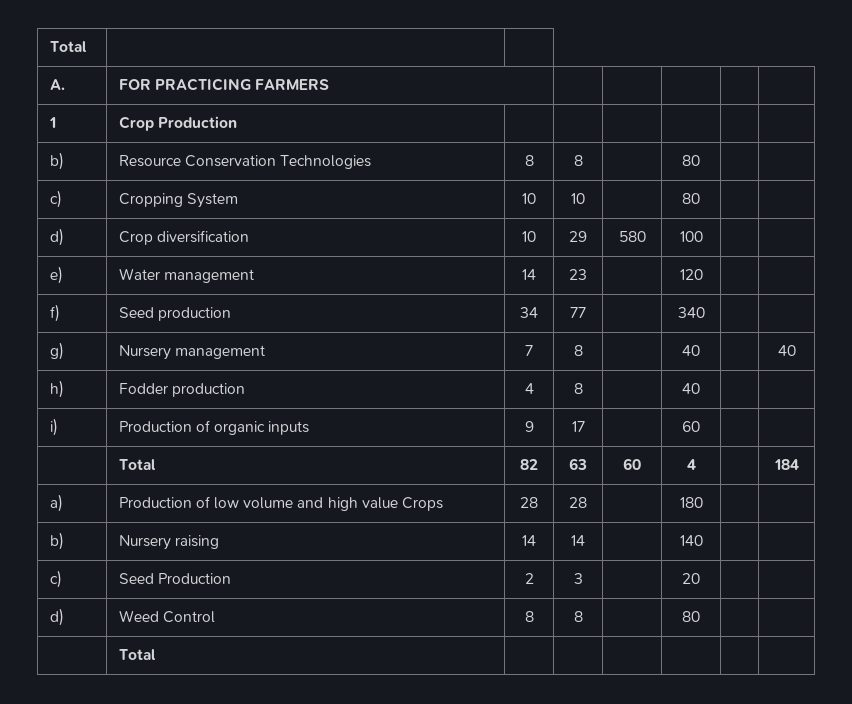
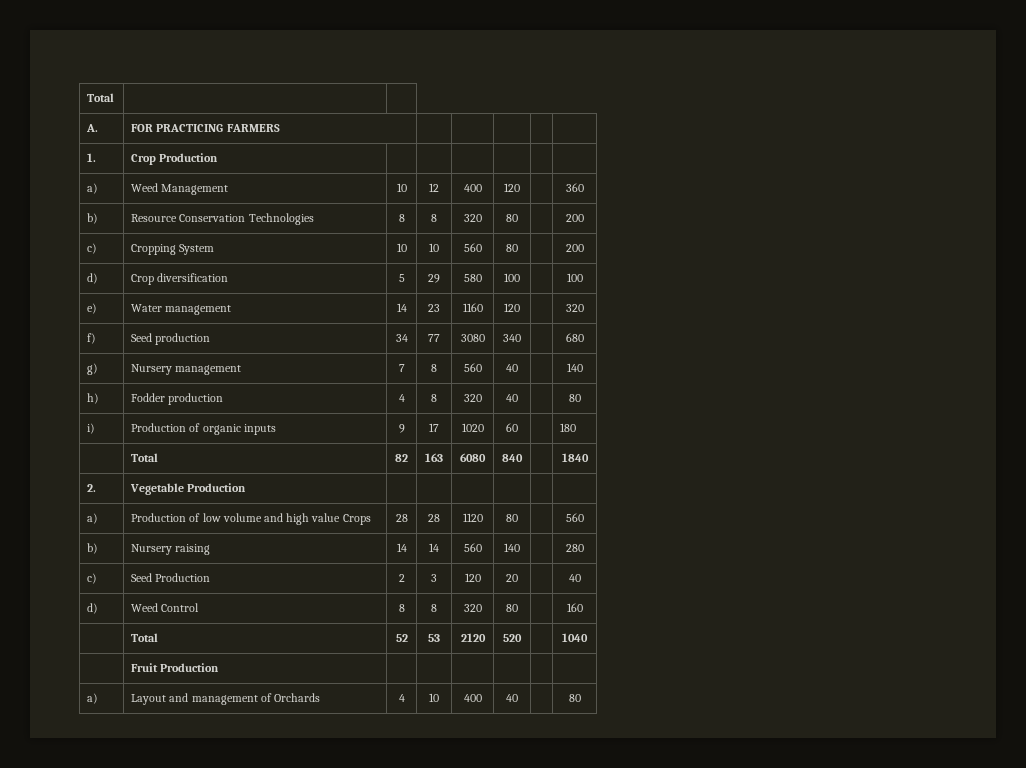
- 1 | Crop Production | | | | | |
+ 1. | Crop Production | | | | | |
+ a) | Weed Management | 10 | 12 | 400 | 120 | | 360
- b) | Resource Conservation Technologies | 8 | 8 | | 80 | |
+ b) | Resource Conservation Technologies | 8 | 8 | 320 | 80 | | 200
- c) | Cropping System | 10 | 10 | | 80 | |
+ c) | Cropping System | 10 | 10 | 560 | 80 | | 200
- d) | Crop diversification | 10 | 29 | 580 | 100 | |
+ d) | Crop diversification | 5 | 29 | 580 | 100 | | 100
- e) | Water management | 14 | 23 | | 120 | |
+ e) | Water management | 14 | 23 | 1160 | 120 | | 320
- f) | Seed production | 34 | 77 | | 340 | |
+ f) | Seed production | 34 | 77 | 3080 | 340 | | 680
- g) | Nursery management | 7 | 8 | | 40 | | 40
+ g) | Nursery management | 7 | 8 | 560 | 40 | | 140
- h) | Fodder production | 4 | 8 | | 40 | |
+ h) | Fodder production | 4 | 8 | 320 | 40 | | 80
- i) | Production of organic inputs | 9 | 17 | | 60 | |
+ i) | Production of organic inputs | 9 | 17 | 1020 | 60 | | 180
- | Total | 82 | 63 | 60 | 4 | | 184
+ | Total | 82 | 163 | 6080 | 840 | | 1840
+ 2. | Vegetable Production | | | | | |
- a) | Production of low volume and high value Crops | 28 | 28 | | 180 | |
+ a) | Production of low volume and high value Crops | 28 | 28 | 1120 | 80 | | 560
- b) | Nursery raising | 14 | 14 | | 140 | |
+ b) | Nursery raising | 14 | 14 | 560 | 140 | | 280
- c) | Seed Production | 2 | 3 | | 20 | |
+ c) | Seed Production | 2 | 3 | 120 | 20 | | 40
- d) | Weed Control | 8 | 8 | | 80 | |
- | Total | | | | | |
+ d) | Weed Control | 8 | 8 | 320 | 80 | | 160
+ | Total | 52 | 53 | 2120 | 520 | | 1040
+ | Fruit Production | | | | | |
+ a) | Layout and management of Orchards | 4 | 10 | 400 | 40 | | 80

